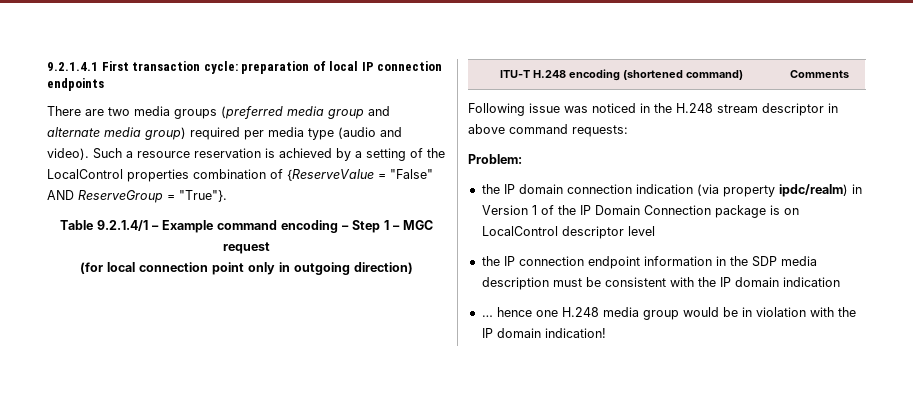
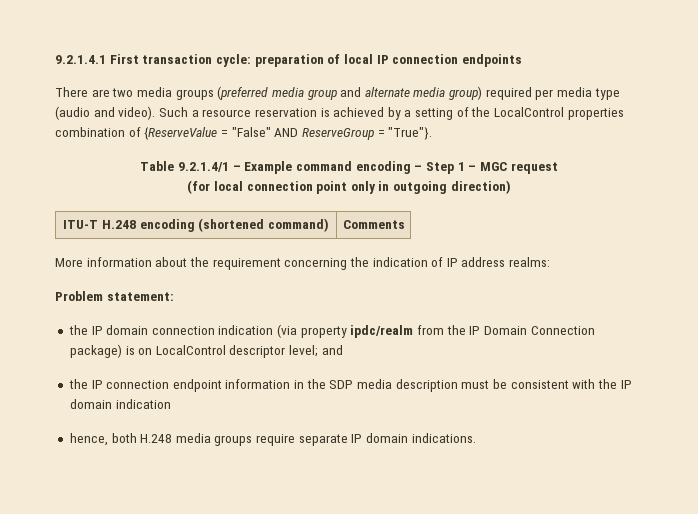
- Following issue was noticed in the H.248 stream descriptor in above command requests:
- Problem:
+ More information about the requirement concerning the indication of IP address realms:
+ Problem statement:
- the IP domain connection indication (via property ipdc/realm) in Version 1 of the IP Domain Connection package is on LocalControl descriptor level
+ the IP domain connection indication (via property ipdc/realm from the IP Domain Connection package) is on LocalControl descriptor level; and
- … hence one H.248 media group would be in violation with the IP domain indication!
+ hence, both H.248 media groups require separate IP domain indications.

